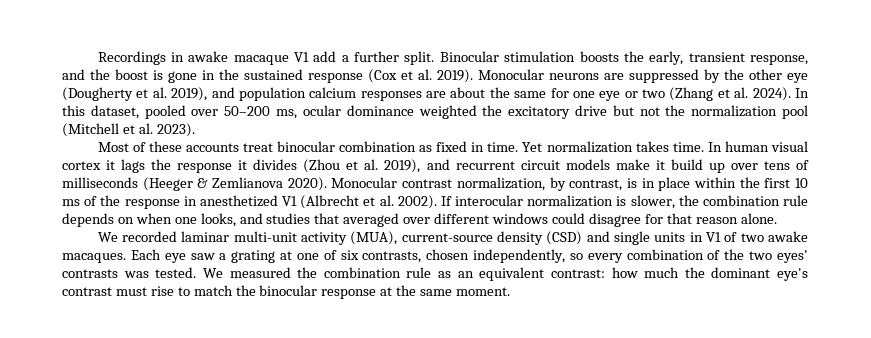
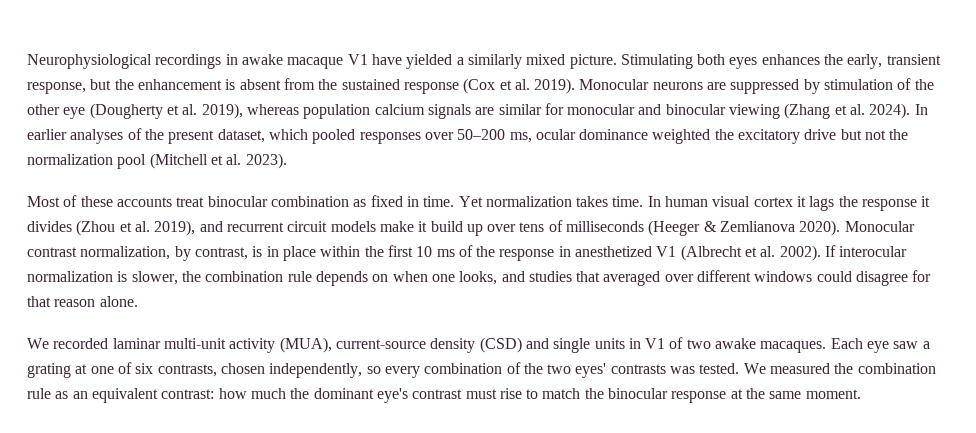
- Recordings in awake macaque V1 add a further split. Binocular stimulation boosts the early, transient response, and the boost is gone in the sustained response (Cox et al. 2019).
+ Neurophysiological recordings in awake macaque V1 have yielded a similarly mixed picture. Stimulating both eyes enhances the early, transient response, but the enhancement is absent from the sustained response (Cox et al. 2019).
- Monocular neurons are suppressed by the other eye (Dougherty et al. 2019), and population calcium responses are about the same for one eye or two (Zhang et al. 2024).
+ Monocular neurons are suppressed by stimulation of the other eye (Dougherty et al. 2019), whereas population calcium signals are similar for monocular and binocular viewing (Zhang et al. 2024).
- In this dataset, pooled over 50–200 ms, ocular dominance weighted the excitatory drive but not the normalization pool (Mitchell et al. 2023).
+ In earlier analyses of the present dataset, which pooled responses over 50–200 ms, ocular dominance weighted the excitatory drive but not the normalization pool (Mitchell et al. 2023).

